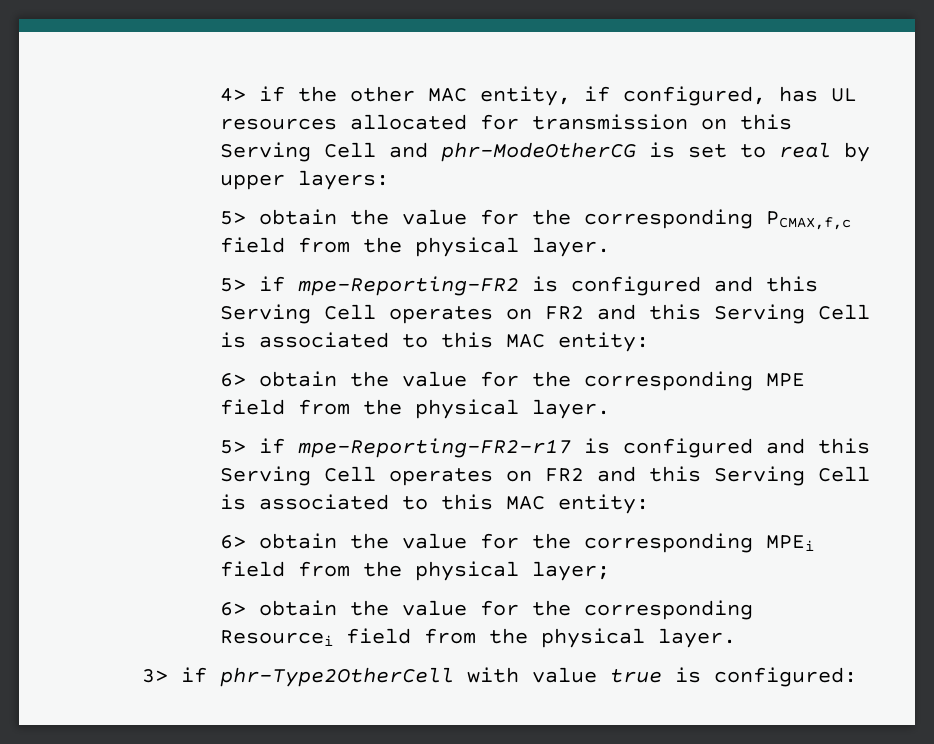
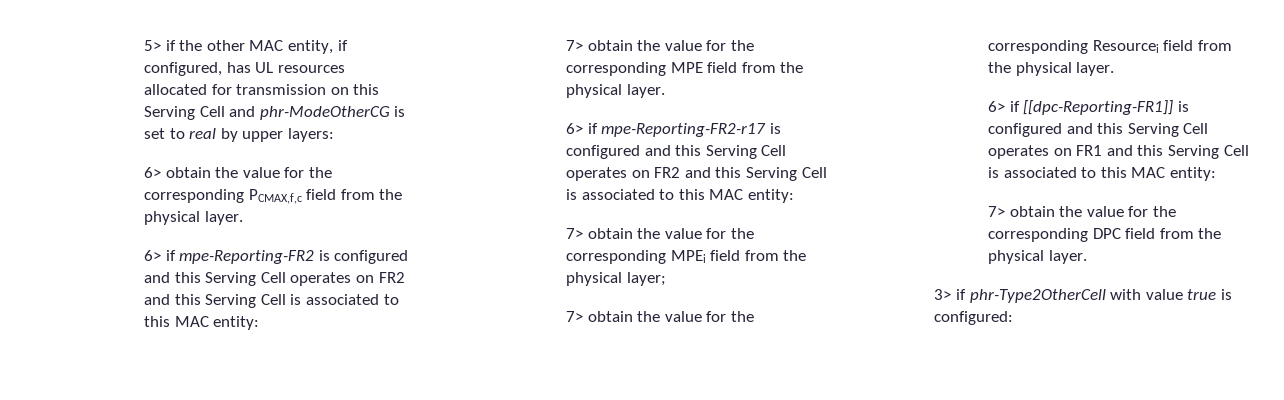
- 4> if the other MAC entity, if configured, has UL resources allocated for transmission on this Serving Cell and phr-ModeOtherCG is set to real by upper layers:
+ 5> if the other MAC entity, if configured, has UL resources allocated for transmission on this Serving Cell and phr-ModeOtherCG is set to real by upper layers:
- 5> obtain the value for the corresponding PCMAX,f,c field from the physical layer.
+ 6> obtain the value for the corresponding PCMAX,f,c field from the physical layer.
- 5> if mpe-Reporting-FR2 is configured and this Serving Cell operates on FR2 and this Serving Cell is associated to this MAC entity:
+ 6> if mpe-Reporting-FR2 is configured and this Serving Cell operates on FR2 and this Serving Cell is associated to this MAC entity:
- 6> obtain the value for the corresponding MPE field from the physical layer.
+ 7> obtain the value for the corresponding MPE field from the physical layer.
- 5> if mpe-Reporting-FR2-r17 is configured and this Serving Cell operates on FR2 and this Serving Cell is associated to this MAC entity:
+ 6> if mpe-Reporting-FR2-r17 is configured and this Serving Cell operates on FR2 and this Serving Cell is associated to this MAC entity:
- 6> obtain the value for the corresponding MPEi field from the physical layer;
+ 7> obtain the value for the corresponding MPEi field from the physical layer;
- 6> obtain the value for the corresponding Resourcei field from the physical layer.
+ 7> obtain the value for the corresponding Resourcei field from the physical layer.
+ 6> if [[dpc-Reporting-FR1]] is configured and this Serving Cell operates on FR1 and this Serving Cell is associated to this MAC entity:
+ 7> obtain the value for the corresponding DPC field from the physical layer.

